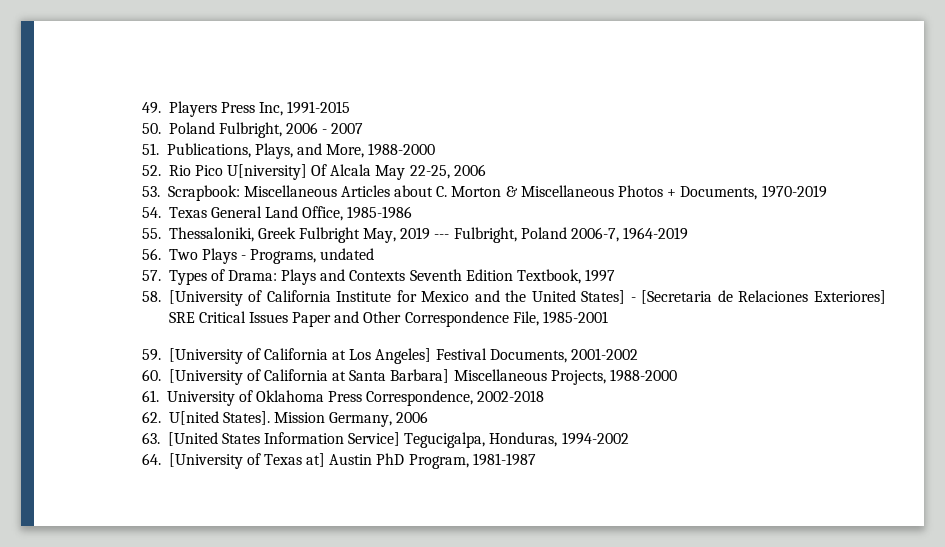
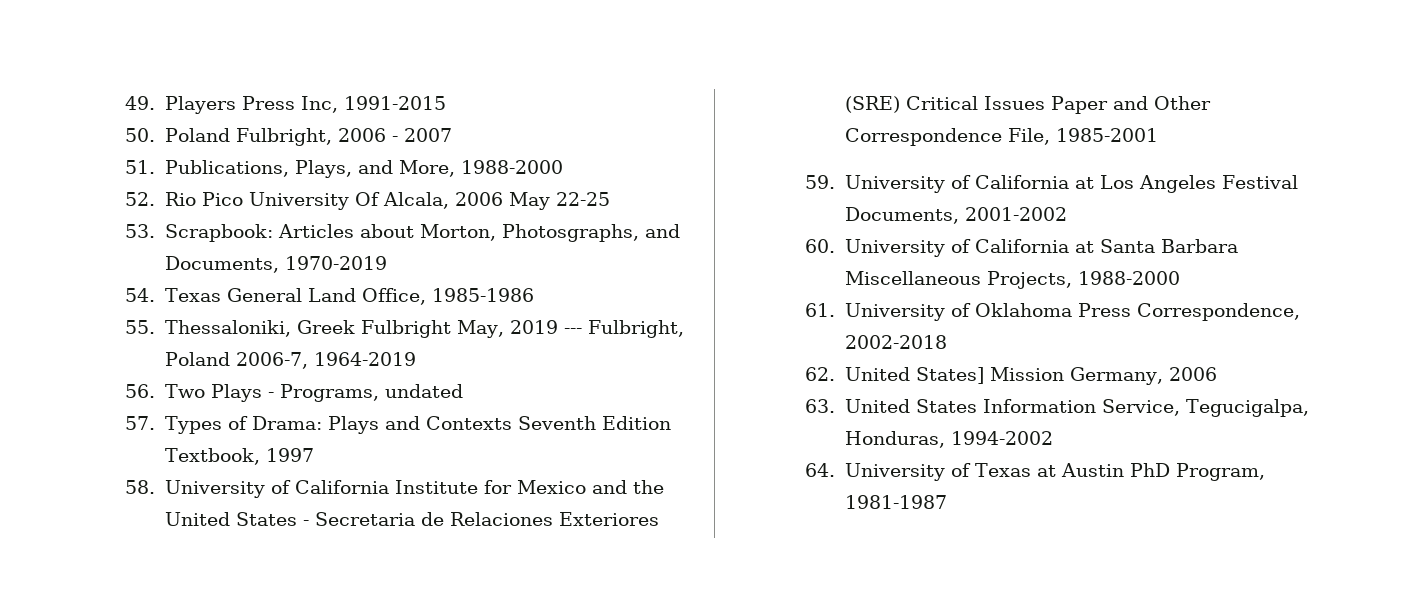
- 52. Rio Pico U[niversity] Of Alcala May 22-25, 2006
+ 52. Rio Pico University Of Alcala, 2006 May 22-25
- 53. Scrapbook: Miscellaneous Articles about C. Morton & Miscellaneous Photos + Documents, 1970-2019
+ 53. Scrapbook: Articles about Morton, Photosgraphs, and Documents, 1970-2019
- 58. [University of California Institute for Mexico and the United States] - [Secretaria de Relaciones Exteriores] SRE Critical Issues Paper and Other Correspondence File, 1985-2001
+ 58. University of California Institute for Mexico and the United States - Secretaria de Relaciones Exteriores (SRE) Critical Issues Paper and Other Correspondence File, 1985-2001
- 59. [University of California at Los Angeles] Festival Documents, 2001-2002
+ 59. University of California at Los Angeles Festival Documents, 2001-2002
- 60. [University of California at Santa Barbara] Miscellaneous Projects, 1988-2000
+ 60. University of California at Santa Barbara Miscellaneous Projects, 1988-2000
- 62. U[nited States]. Mission Germany, 2006
+ 62. United States] Mission Germany, 2006
- 63. [United States Information Service] Tegucigalpa, Honduras, 1994-2002
+ 63. United States Information Service, Tegucigalpa, Honduras, 1994-2002
- 64. [University of Texas at] Austin PhD Program, 1981-1987
+ 64. University of Texas at Austin PhD Program, 1981-1987

